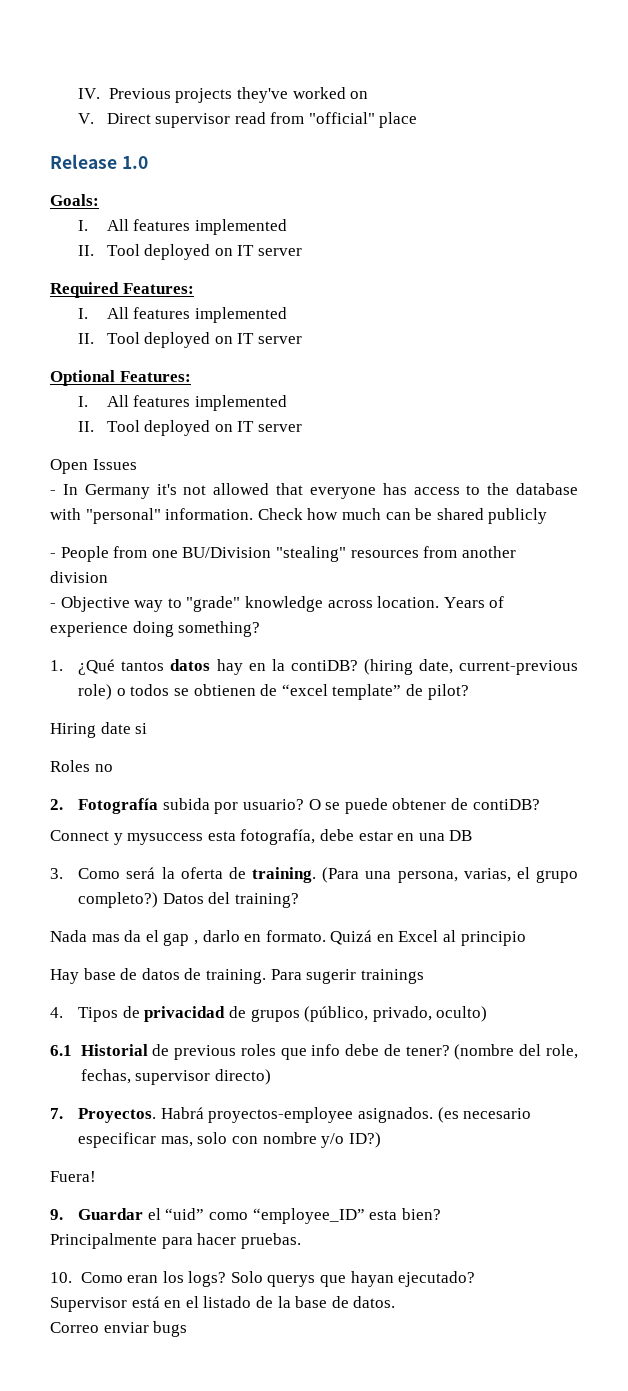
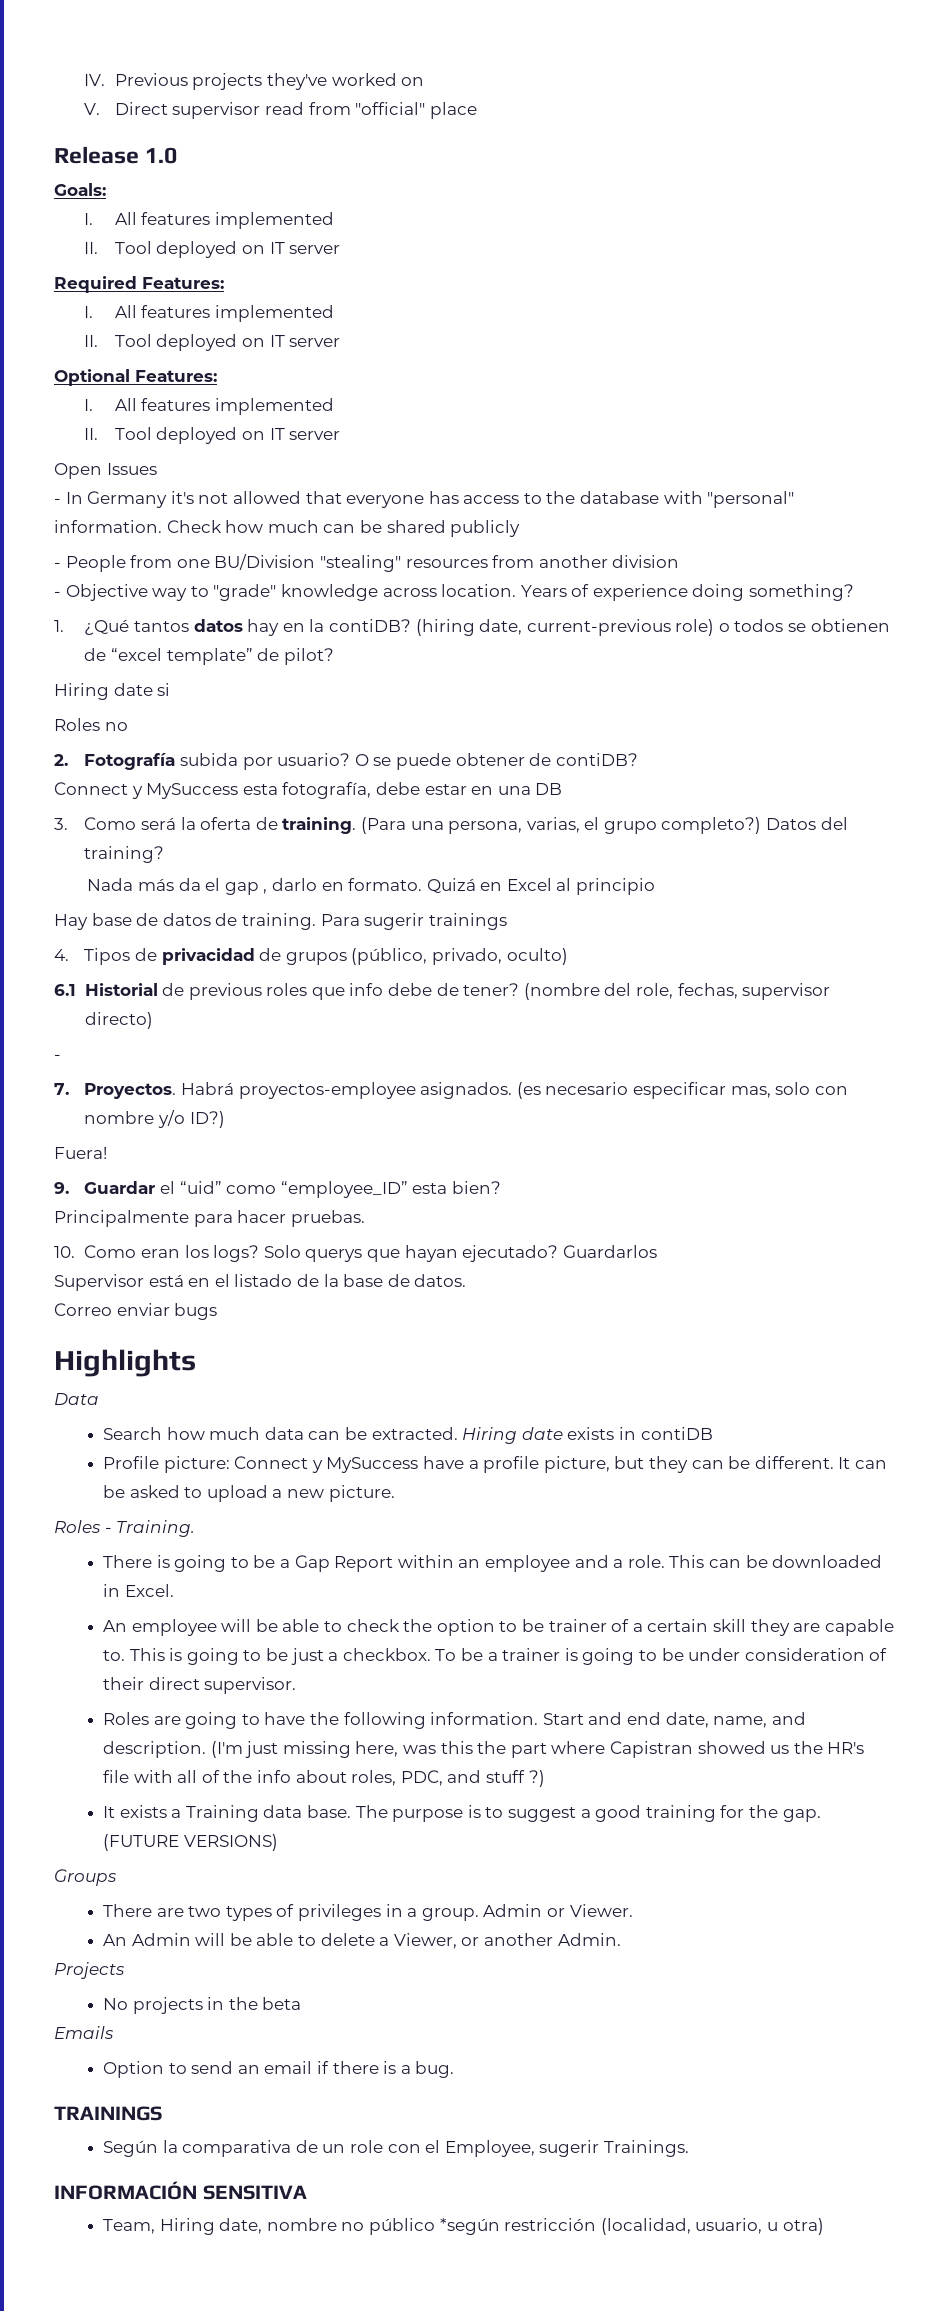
- Connect y mysuccess esta fotografía, debe estar en una DB
+ Connect y MySuccess esta fotografía, debe estar en una DB
- Nada mas da el gap , darlo en formato.
+ Nada más da el gap , darlo en formato.
  (nombre del role, fechas, supervisor directo)
+ -
+ Guardarlos
+ Highlights
+ Data
+ Search how much data can be extracted. Hiring date exists in contiDB
+ Profile picture: Connect y MySuccess have a profile picture, but they can be different. It can be asked to upload a new picture.
+ Roles - Training.
+ There is going to be a Gap Report within an employee and a role. This can be downloaded in Excel.
+ An employee will be able to check the option to be trainer of a certain skill they are capable to. This is going to be just a checkbox. To be a trainer is going to be under consideration of their direct supervisor.
+ Roles are going to have the following information. Start and end date, name, and description. (I'm just missing here, was this the part where Capistran showed us the HR's file with all of the info about roles, PDC, and stuff ?)
+ It exists a Training data base. The purpose is to suggest a good training for the gap. (FUTURE VERSIONS)
+ Groups
+ There are two types of privileges in a group. Admin or Viewer.
+ An Admin will be able to delete a Viewer, or another Admin.
+ Projects
+ No projects in the beta
+ Emails
+ Option to send an email if there is a bug.
+ TRAININGS
+ Según la comparativa de un role con el Employee, sugerir Trainings.
+ INFORMACIÓN SENSITIVA
+ Team, Hiring date, nombre no público *según restricción (localidad, usuario, u otra)

